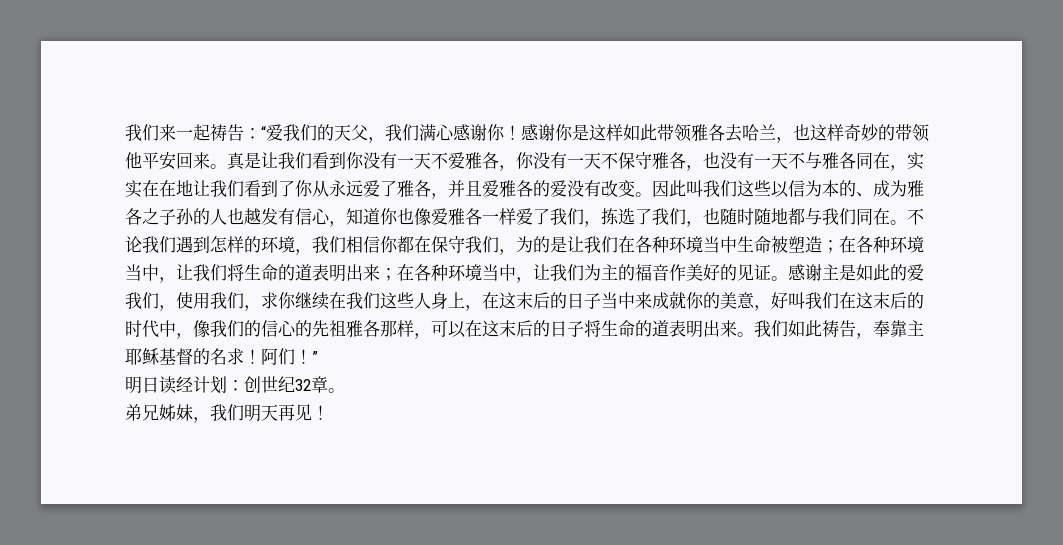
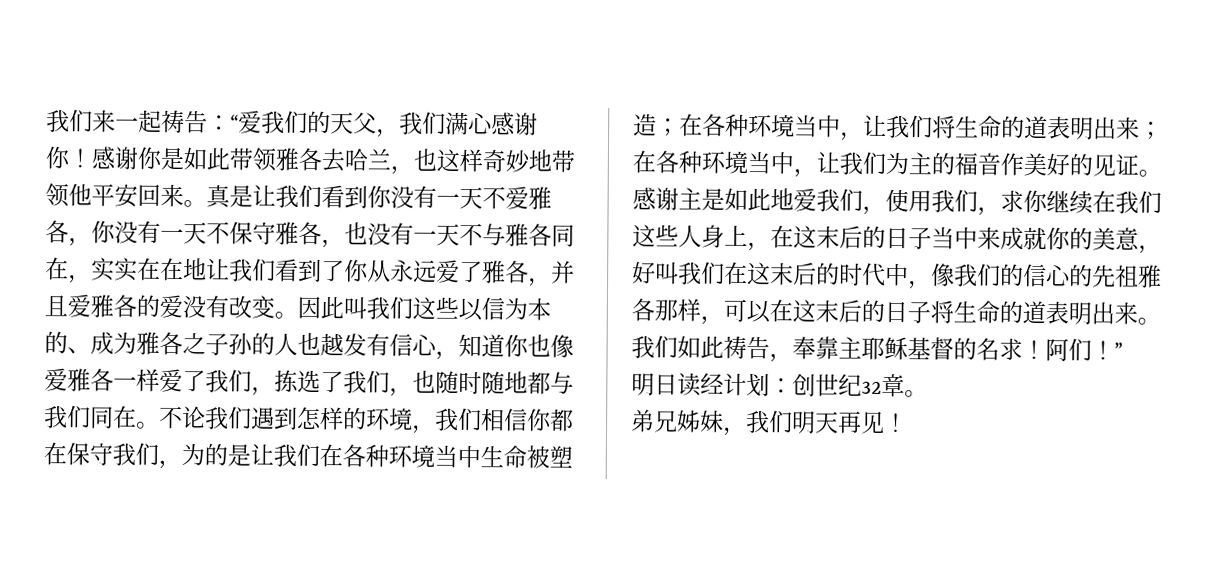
- 感谢你是这样如此带领雅各去哈兰，也这样奇妙的带领他平安回来。
+ 感谢你是如此带领雅各去哈兰，也这样奇妙地带领他平安回来。
- 感谢主是如此的爱我们，使用我们，求你继续在我们这些人身上，在这末后的日子当中来成就你的美意，好叫我们在这末后的时代中，像我们的信心的先祖雅各那样，可以在这末后的日子将生命的道表明出来。
+ 感谢主是如此地爱我们，使用我们，求你继续在我们这些人身上，在这末后的日子当中来成就你的美意，好叫我们在这末后的时代中，像我们的信心的先祖雅各那样，可以在这末后的日子将生命的道表明出来。

